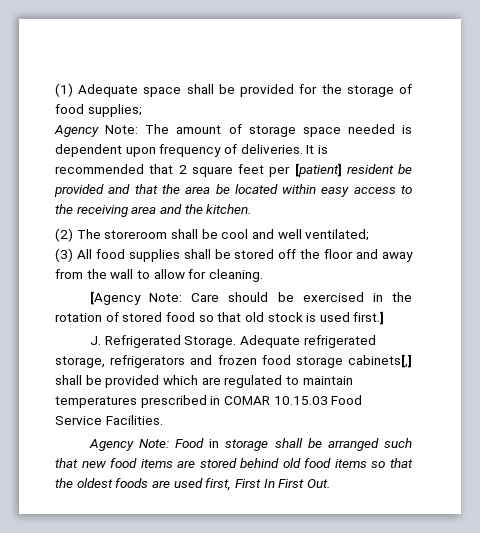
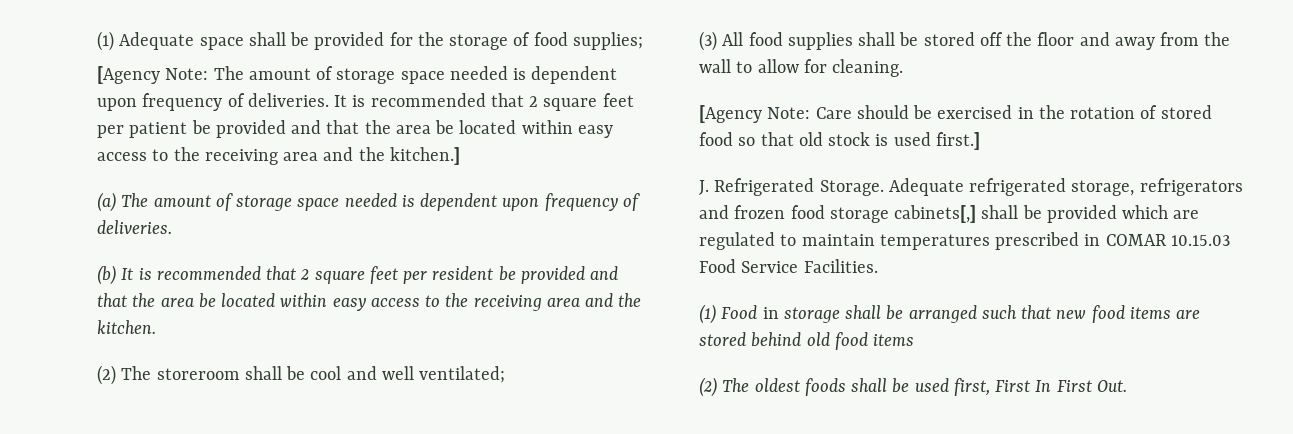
- Agency Note: The amount of storage space needed is dependent upon frequency of deliveries.
+ [Agency Note: The amount of storage space needed is dependent upon frequency of deliveries.
- It is recommended that 2 square feet per [patient] resident be provided and that the area be located within easy access to the receiving area and the kitchen.
+ It is recommended that 2 square feet per patient be provided and that the area be located within easy access to the receiving area and the kitchen.]
+ (a) The amount of storage space needed is dependent upon frequency of deliveries.
+ (b) It is recommended that 2 square feet per resident be provided and that the area be located within easy access to the receiving area and the kitchen.
- Agency Note: Food in storage shall be arranged such that new food items are stored behind old food items so that the oldest foods are used first, First In First Out.
+ (1) Food in storage shall be arranged such that new food items are stored behind old food items
+ (2) The oldest foods shall be used first, First In First Out.

